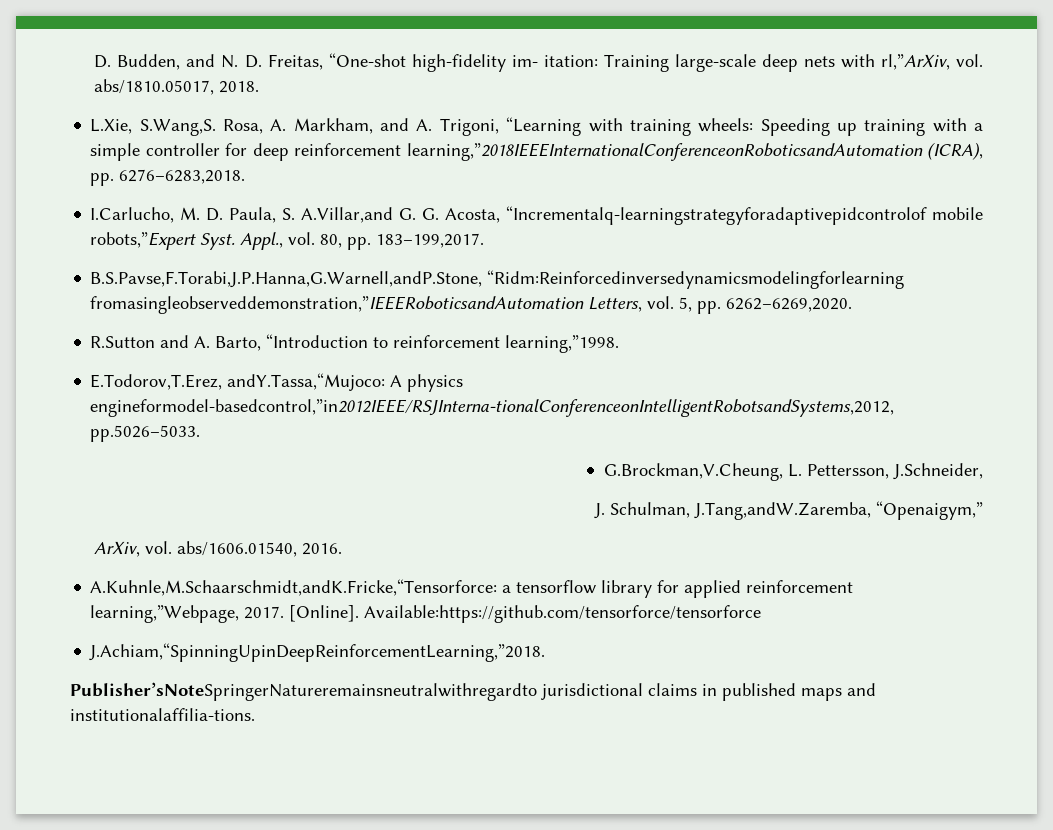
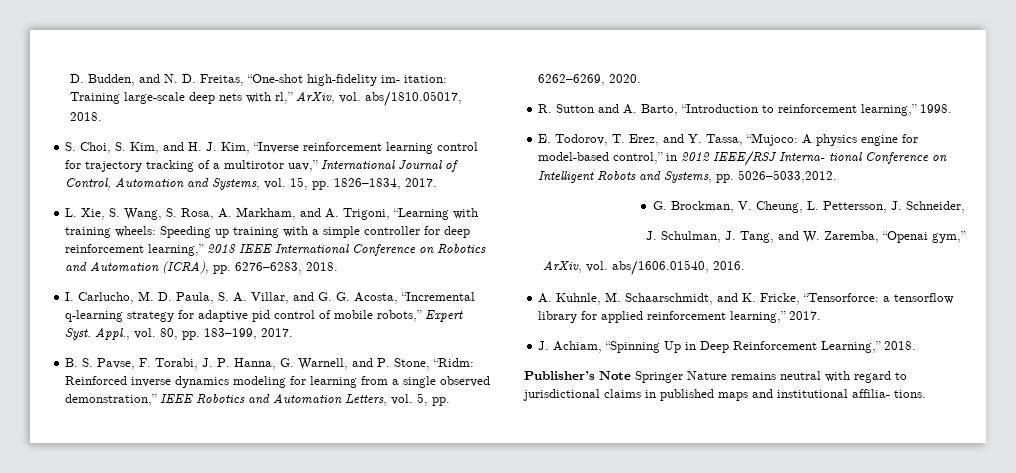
- D. Budden, and N. D. Freitas, “One-shot high-fidelity im- itation: Training large-scale deep nets with rl,”ArXiv, vol. abs/1810.05017, 2018.
+ D. Budden, and N. D. Freitas, “One-shot high-fidelity im- itation: Training large-scale deep nets with rl,” ArXiv, vol. abs/1810.05017, 2018.
- L.Xie, S.Wang,S. Rosa, A. Markham, and A. Trigoni, “Learning with training wheels: Speeding up training with a simple controller for deep reinforcement learning,”2018IEEEInternationalConferenceonRoboticsandAutomation (ICRA), pp. 6276–6283,2018.
- I.Carlucho, M. D. Paula, S. A.Villar,and G. G. Acosta, “Incrementalq-learningstrategyforadaptivepidcontrolof mobile robots,”Expert Syst.
+ S. Choi, S. Kim, and H. J. Kim, “Inverse reinforcement learning control for trajectory tracking of a multirotor uav,” International Journal of Control, Automation and Systems, vol. 15, pp. 1826–1834, 2017.
+ L. Xie, S. Wang, S. Rosa, A. Markham, and A. Trigoni, “Learning with training wheels: Speeding up training with a simple controller for deep reinforcement learning,” 2018 IEEE International Conference on Robotics and Automation (ICRA), pp. 6276–6283, 2018.
+ I. Carlucho, M. D. Paula, S. A. Villar, and G. G. Acosta, “Incremental q-learning strategy for adaptive pid control of mobile robots,” Expert Syst.
- Appl., vol. 80, pp. 183–199,2017.
- B.S.Pavse,F.Torabi,J.P.Hanna,G.Warnell,andP.Stone, “Ridm:Reinforcedinversedynamicsmodelingforlearning fromasingleobserveddemonstration,”IEEERoboticsandAutomation Letters, vol. 5, pp. 6262–6269,2020.
- R.Sutton and A. Barto, “Introduction to reinforcement learning,”1998.
- E.Todorov,T.Erez, andY.Tassa,“Mujoco: A physics engineformodel-basedcontrol,”in2012IEEE/RSJInterna-tionalConferenceonIntelligentRobotsandSystems,2012, pp.5026–5033.
- G.Brockman,V.Cheung, L. Pettersson, J.Schneider,
- J. Schulman, J.Tang,andW.Zaremba, “Openaigym,”
+ Appl., vol. 80, pp. 183–199, 2017.
+ B. S. Pavse, F. Torabi, J. P. Hanna, G. Warnell, and P. Stone, “Ridm: Reinforced inverse dynamics modeling for learning from a single observed demonstration,” IEEE Robotics and Automation Letters, vol. 5, pp. 6262–6269, 2020.
+ R. Sutton and A. Barto, “Introduction to reinforcement learning,” 1998.
+ E. Todorov, T. Erez, and Y. Tassa, “Mujoco: A physics engine for model-based control,” in 2012 IEEE/RSJ Interna- tional Conference on Intelligent Robots and Systems, pp. 5026–5033,2012.
+ G. Brockman, V. Cheung, L. Pettersson, J. Schneider,
+ J. Schulman, J. Tang, and W. Zaremba, “Openai gym,”
  ArXiv, vol. abs/1606.01540, 2016.
- A.Kuhnle,M.Schaarschmidt,andK.Fricke,“Tensorforce: a tensorflow library for applied reinforcement learning,”Webpage, 2017. [Online]. Available:https://github.com/tensorforce/tensorforce
- J.Achiam,“SpinningUpinDeepReinforcementLearning,”2018.
- Publisher’sNoteSpringerNatureremainsneutralwithregardto jurisdictional claims in published maps and institutionalaffilia-tions.
+ A. Kuhnle, M. Schaarschmidt, and K. Fricke, “Tensorforce: a tensorflow library for applied reinforcement learning,” 2017.
+ J. Achiam, “Spinning Up in Deep Reinforcement Learning,” 2018.
+ Publisher’s Note Springer Nature remains neutral with regard to jurisdictional claims in published maps and institutional affilia- tions.

